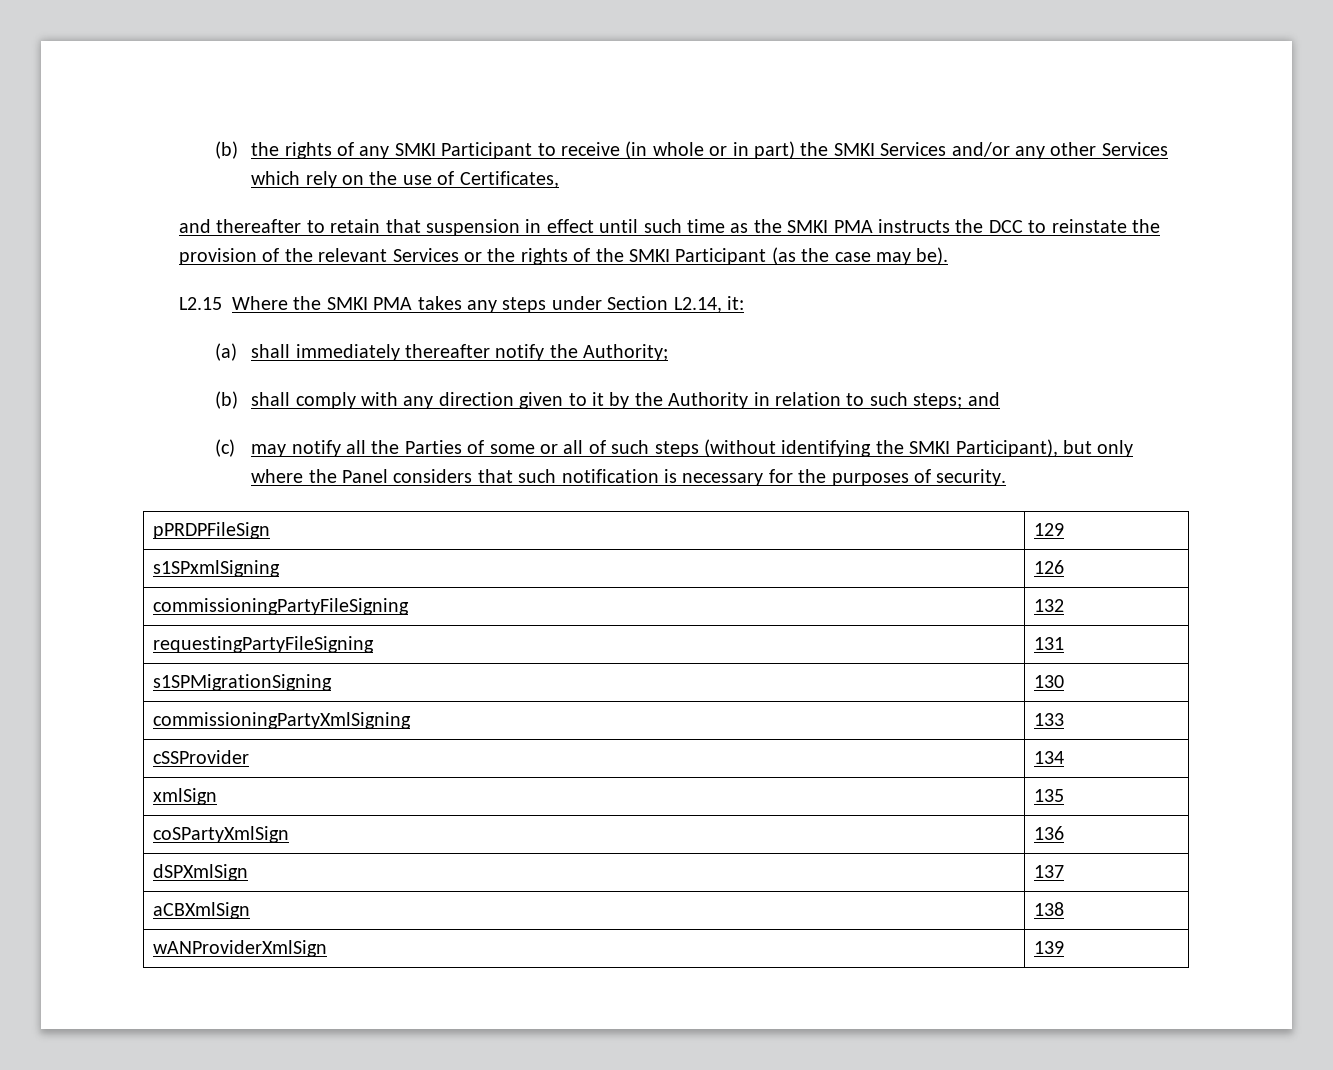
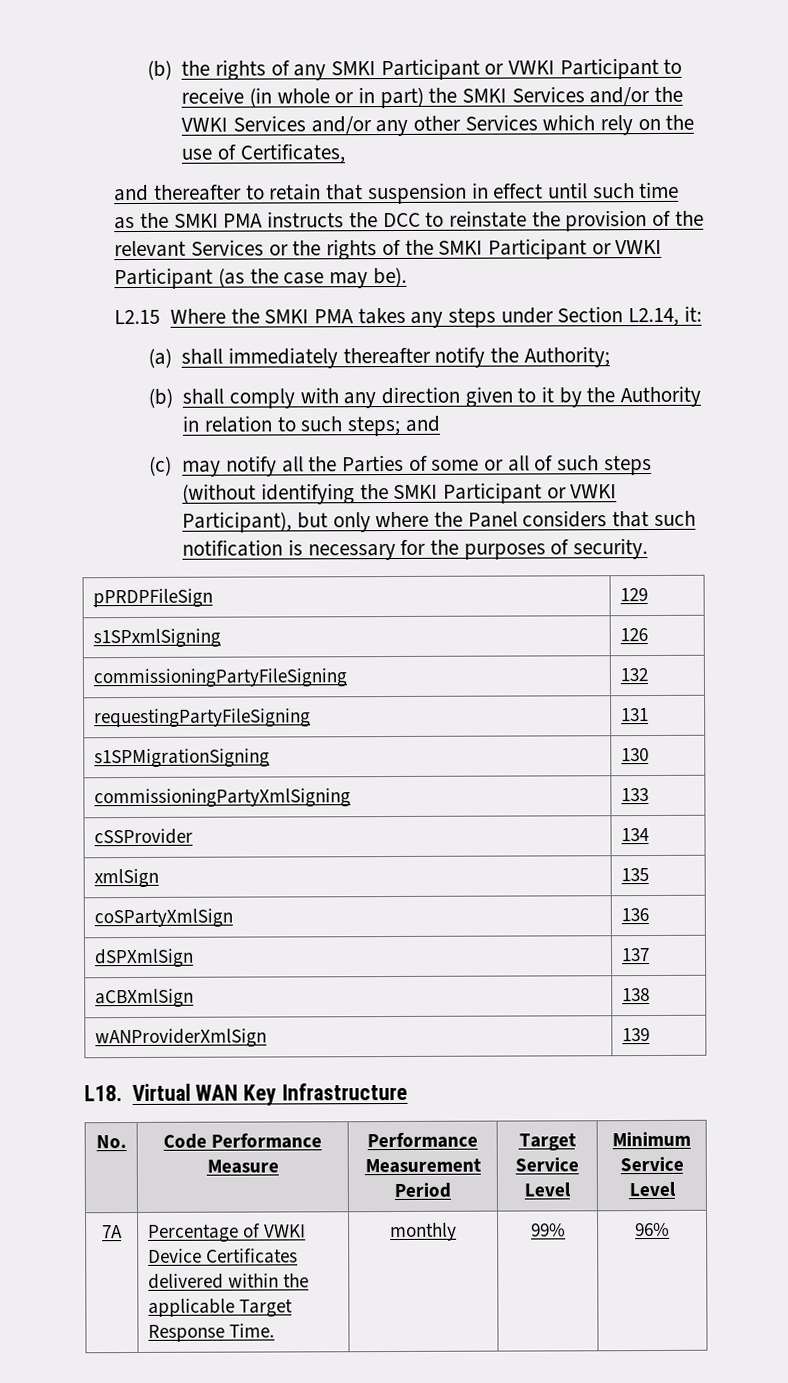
- (b) the rights of any SMKI Participant to receive (in whole or in part) the SMKI Services and/or any other Services which rely on the use of Certificates,
+ (b) the rights of any SMKI Participant or VWKI Participant to receive (in whole or in part) the SMKI Services and/or the VWKI Services and/or any other Services which rely on the use of Certificates,
- and thereafter to retain that suspension in effect until such time as the SMKI PMA instructs the DCC to reinstate the provision of the relevant Services or the rights of the SMKI Participant (as the case may be).
+ and thereafter to retain that suspension in effect until such time as the SMKI PMA instructs the DCC to reinstate the provision of the relevant Services or the rights of the SMKI Participant or VWKI Participant (as the case may be).
- (c) may notify all the Parties of some or all of such steps (without identifying the SMKI Participant), but only where the Panel considers that such notification is necessary for the purposes of security.
+ (c) may notify all the Parties of some or all of such steps (without identifying the SMKI Participant or VWKI Participant), but only where the Panel considers that such notification is necessary for the purposes of security.
+ L18. Virtual WAN Key Infrastructure
+ No. | Code Performance Measure | Performance Measurement Period | Target Service Level | Minimum Service Level
+ 7A | Percentage of VWKI Device Certificates delivered within the applicable Target Response Time. | monthly | 99% | 96%

